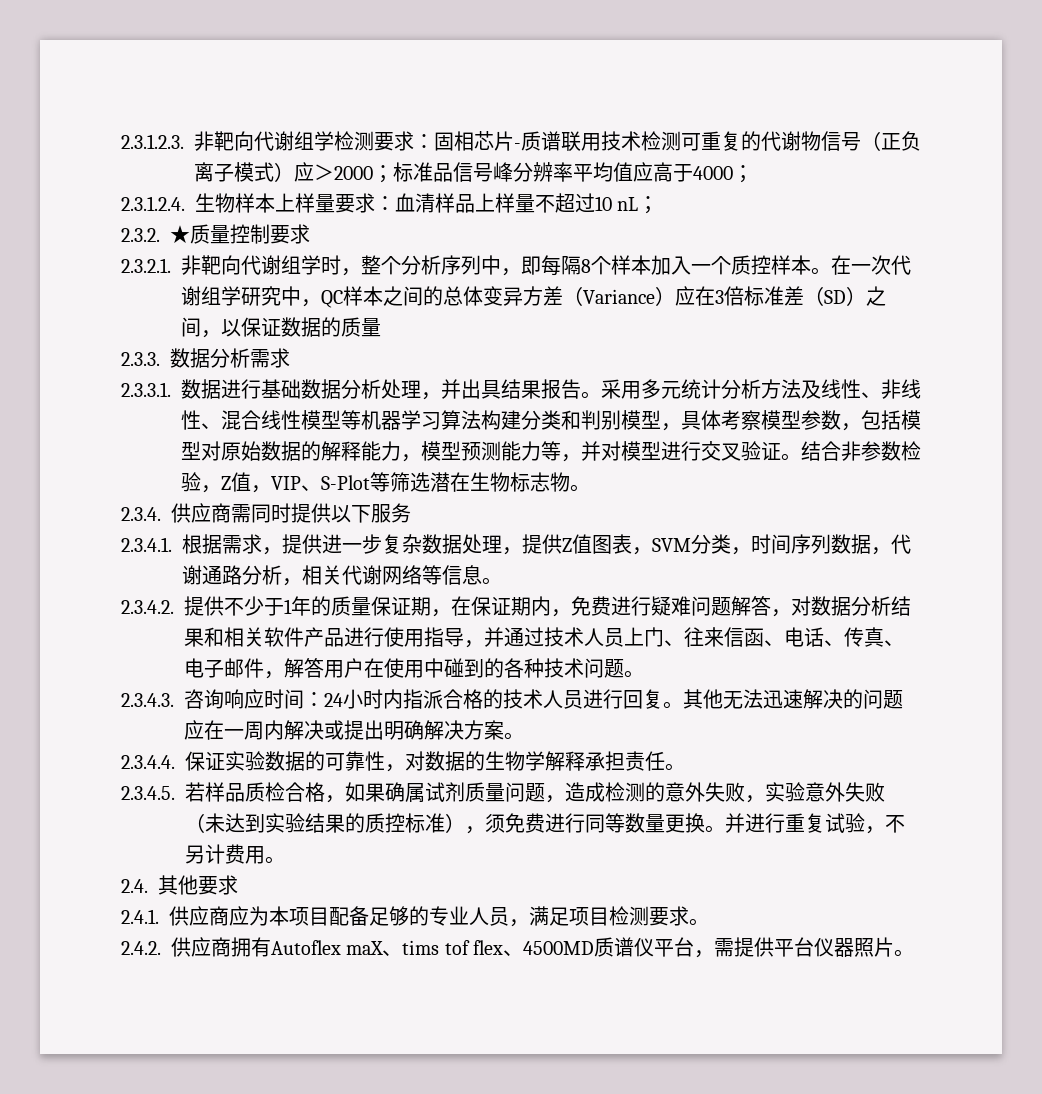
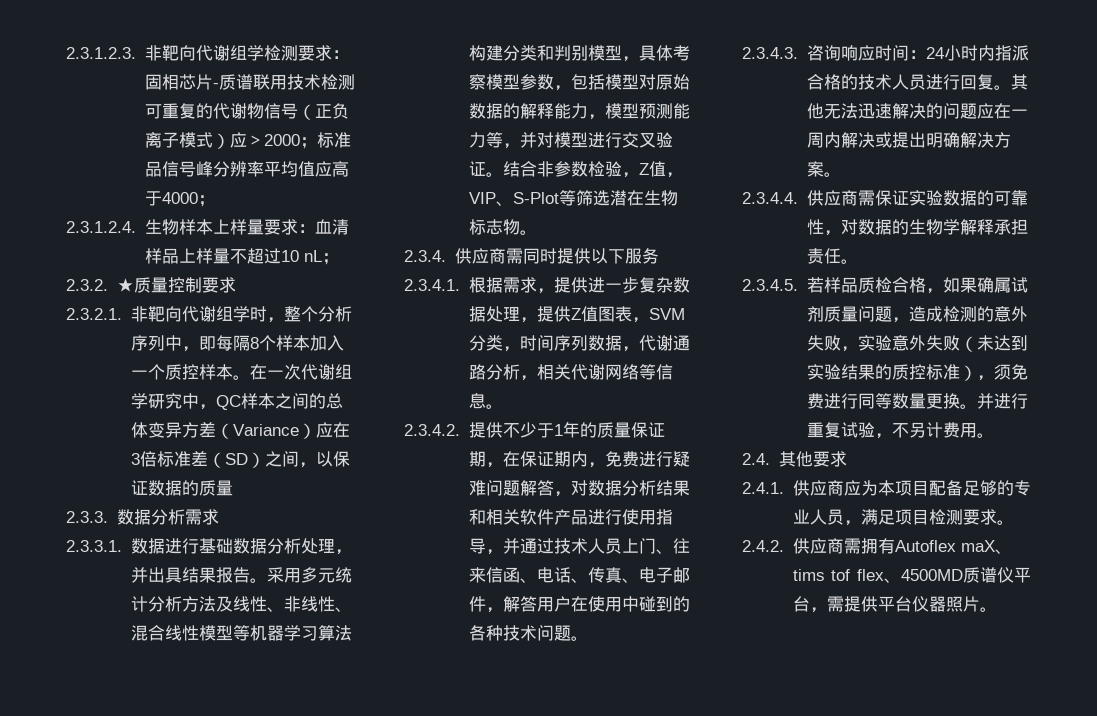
- 2.3.4.4.保证实验数据的可靠性，对数据的生物学解释承担责任。
+ 2.3.4.4.供应商需保证实验数据的可靠性，对数据的生物学解释承担责任。
- 2.4.2.供应商拥有Autoflex maX、tims tof flex、4500MD质谱仪平台，需提供平台仪器照片。
+ 2.4.2.供应商需拥有Autoflex maX、tims tof flex、4500MD质谱仪平台，需提供平台仪器照片。

